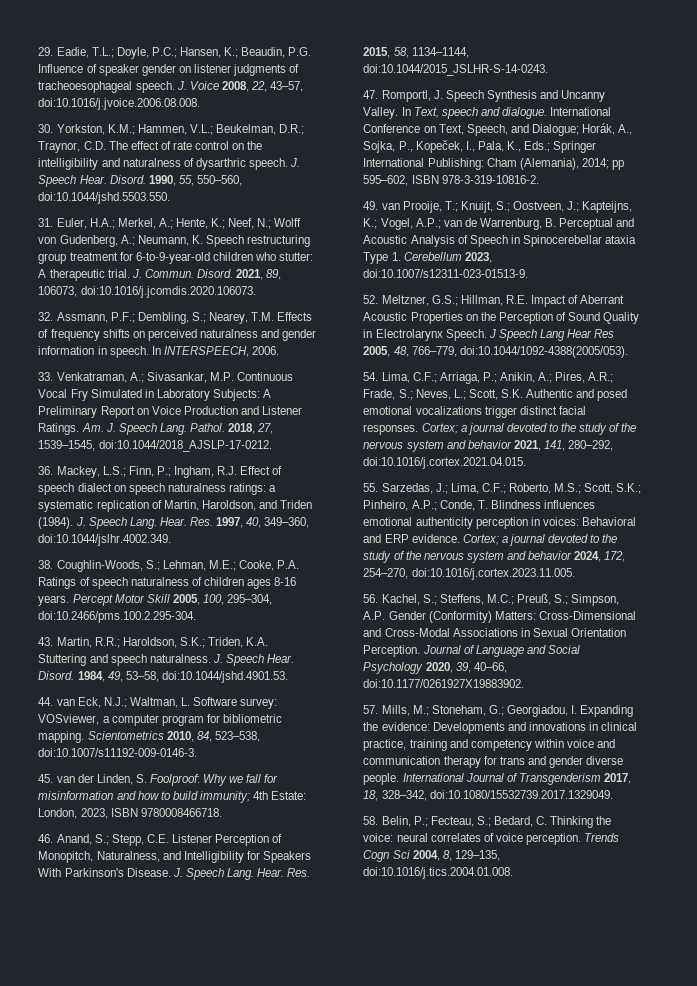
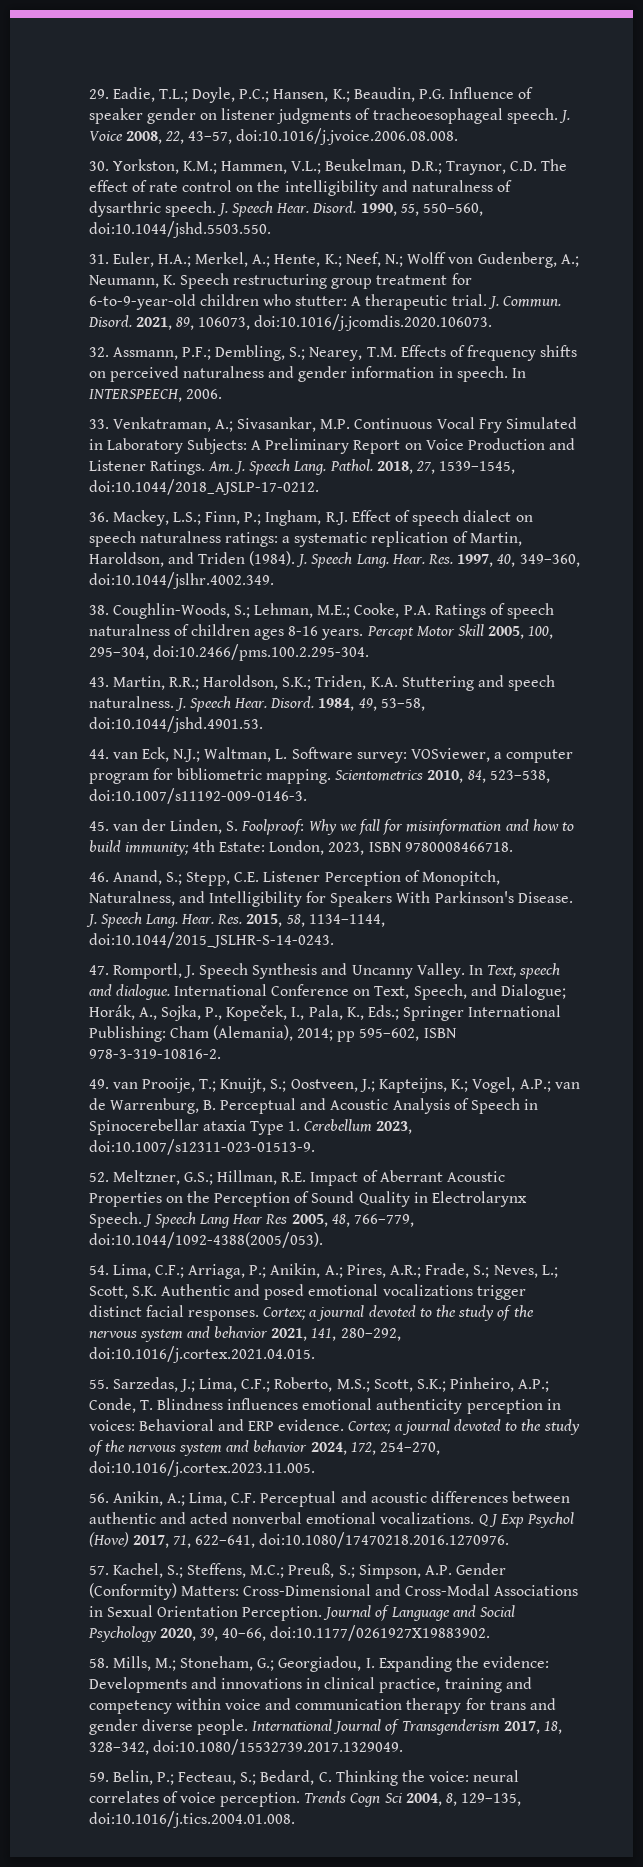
- 56. Kachel, S.; Steffens, M.C.; Preuß, S.; Simpson, A.P. Gender (Conformity) Matters: Cross-Dimensional and Cross-Modal Associations in Sexual Orientation Perception.
+ 56. Anikin, A.; Lima, C.F. Perceptual and acoustic differences between authentic and acted nonverbal emotional vocalizations. Q J Exp Psychol (Hove) 2017, 71, 622–641, doi:10.1080/17470218.2016.1270976.
+ 57. Kachel, S.; Steffens, M.C.; Preuß, S.; Simpson, A.P. Gender (Conformity) Matters: Cross-Dimensional and Cross-Modal Associations in Sexual Orientation Perception.
- 57. Mills, M.; Stoneham, G.; Georgiadou, I. Expanding the evidence: Developments and innovations in clinical practice, training and competency within voice and communication therapy for trans and gender diverse people.
+ 58. Mills, M.; Stoneham, G.; Georgiadou, I. Expanding the evidence: Developments and innovations in clinical practice, training and competency within voice and communication therapy for trans and gender diverse people.
- 58. Belin, P.; Fecteau, S.; Bedard, C. Thinking the voice: neural correlates of voice perception.
+ 59. Belin, P.; Fecteau, S.; Bedard, C. Thinking the voice: neural correlates of voice perception.

